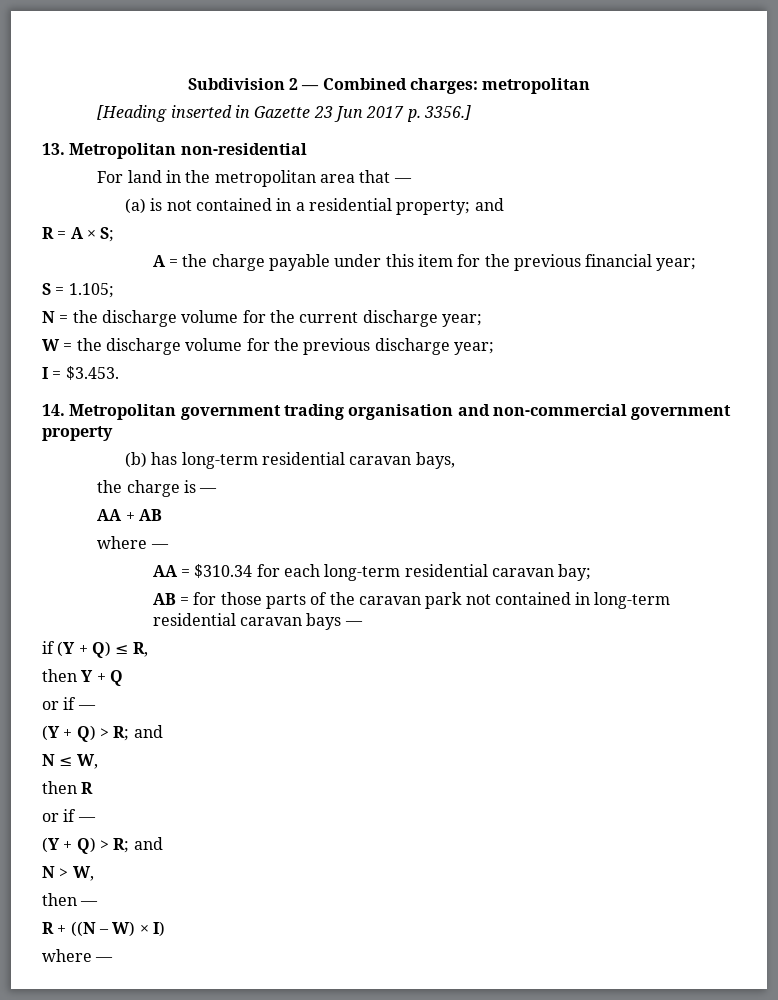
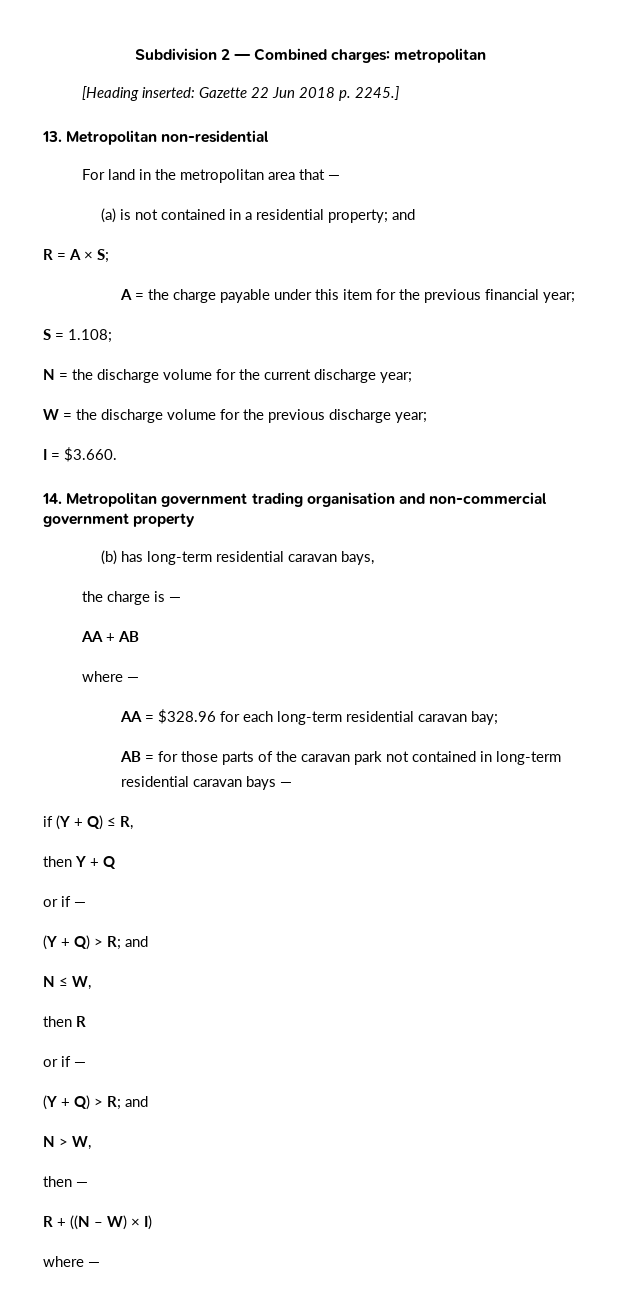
- [Heading inserted in Gazette 23 Jun 2017 p. 3356.]
+ [Heading inserted: Gazette 22 Jun 2018 p. 2245.]
- S = 1.105;
+ S = 1.108;
- I = $3.453.
+ I = $3.660.
- AA = $310.34 for each long-term residential caravan bay;
+ AA = $328.96 for each long-term residential caravan bay;

